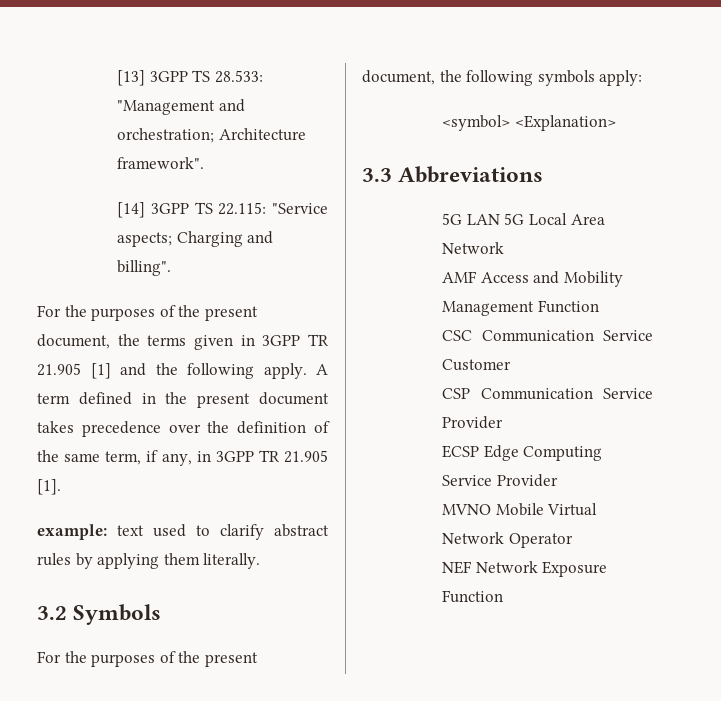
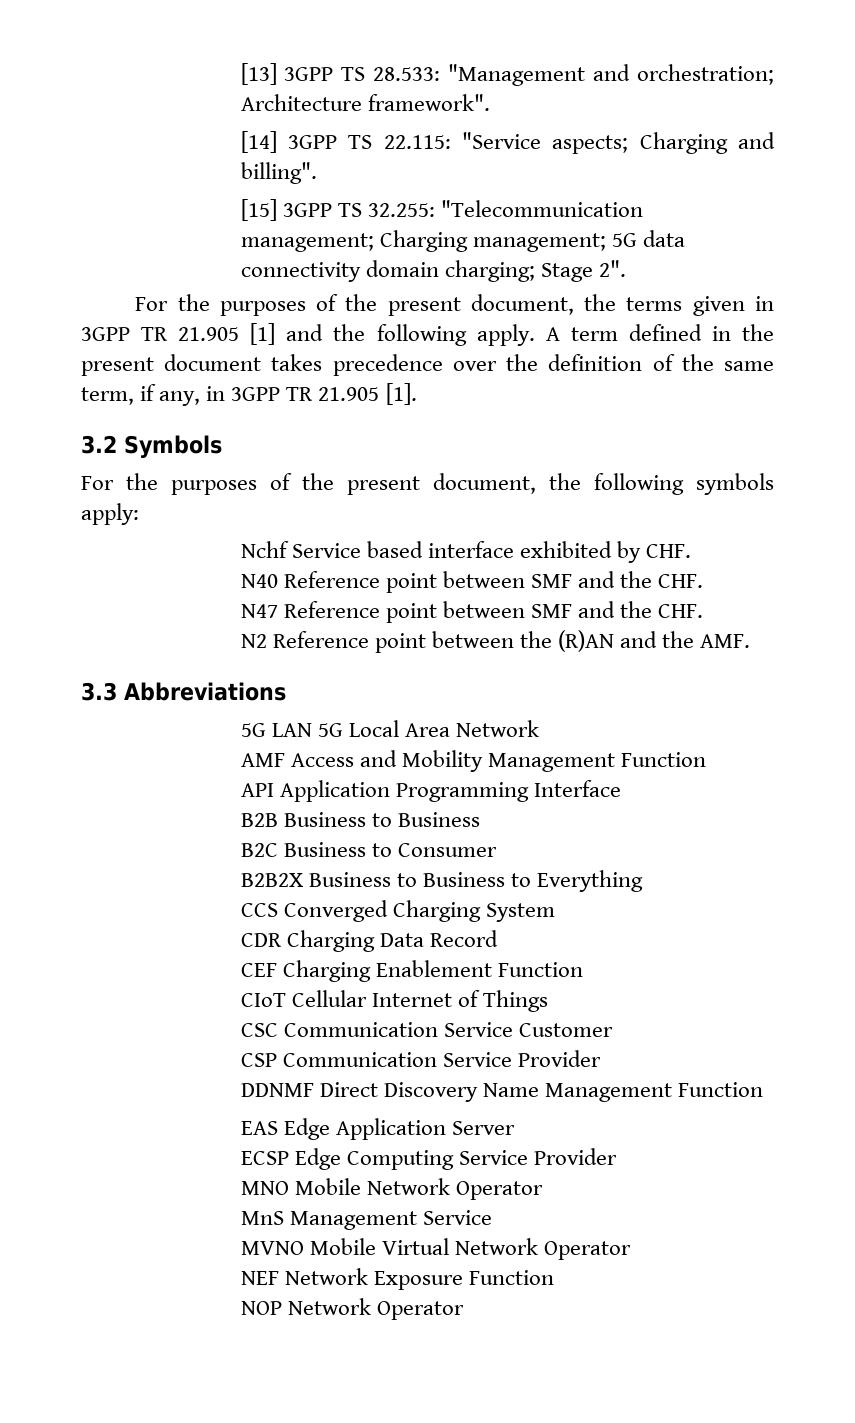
+ [15] 3GPP TS 32.255: "Telecommunication management; Charging management; 5G data connectivity domain charging; Stage 2".
- example: text used to clarify abstract rules by applying them literally.
- <symbol> <Explanation>
+ Nchf Service based interface exhibited by CHF.
+ N40 Reference point between SMF and the CHF.
+ N47 Reference point between SMF and the CHF.
+ N2 Reference point between the (R)AN and the AMF.
+ API Application Programming Interface
+ B2B Business to Business
+ B2C Business to Consumer
+ B2B2X Business to Business to Everything
+ CCS Converged Charging System
+ CDR Charging Data Record
+ CEF Charging Enablement Function
+ CIoT Cellular Internet of Things
+ DDNMF Direct Discovery Name Management Function
+ EAS Edge Application Server
+ MNO Mobile Network Operator
+ MnS Management Service
+ NOP Network Operator

